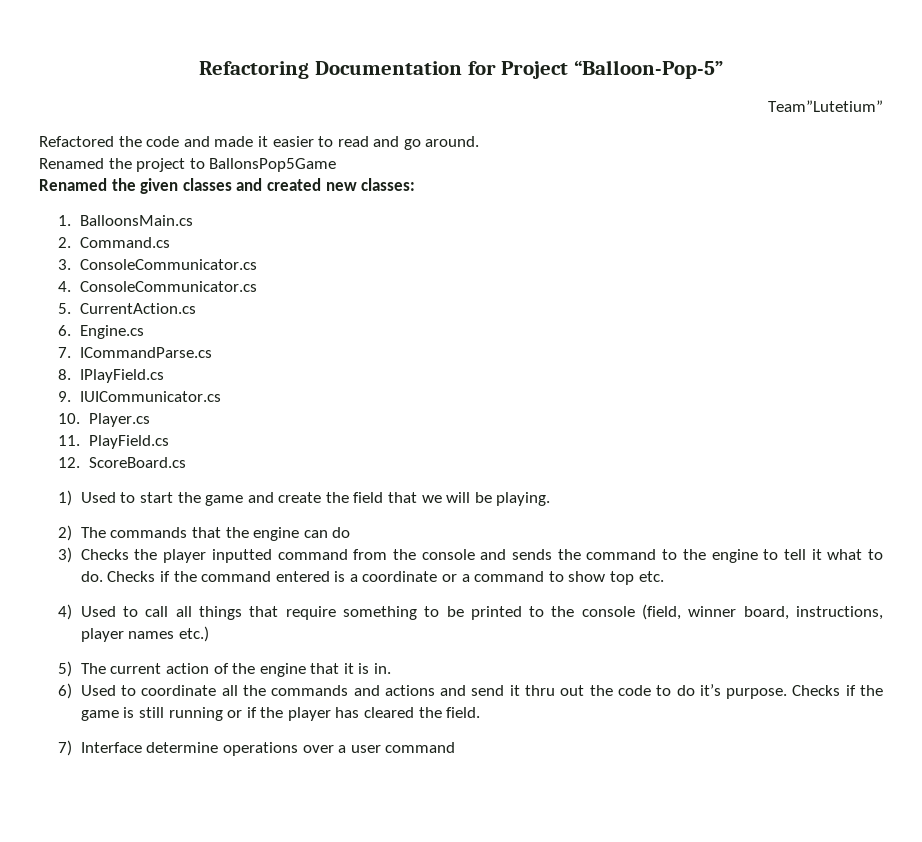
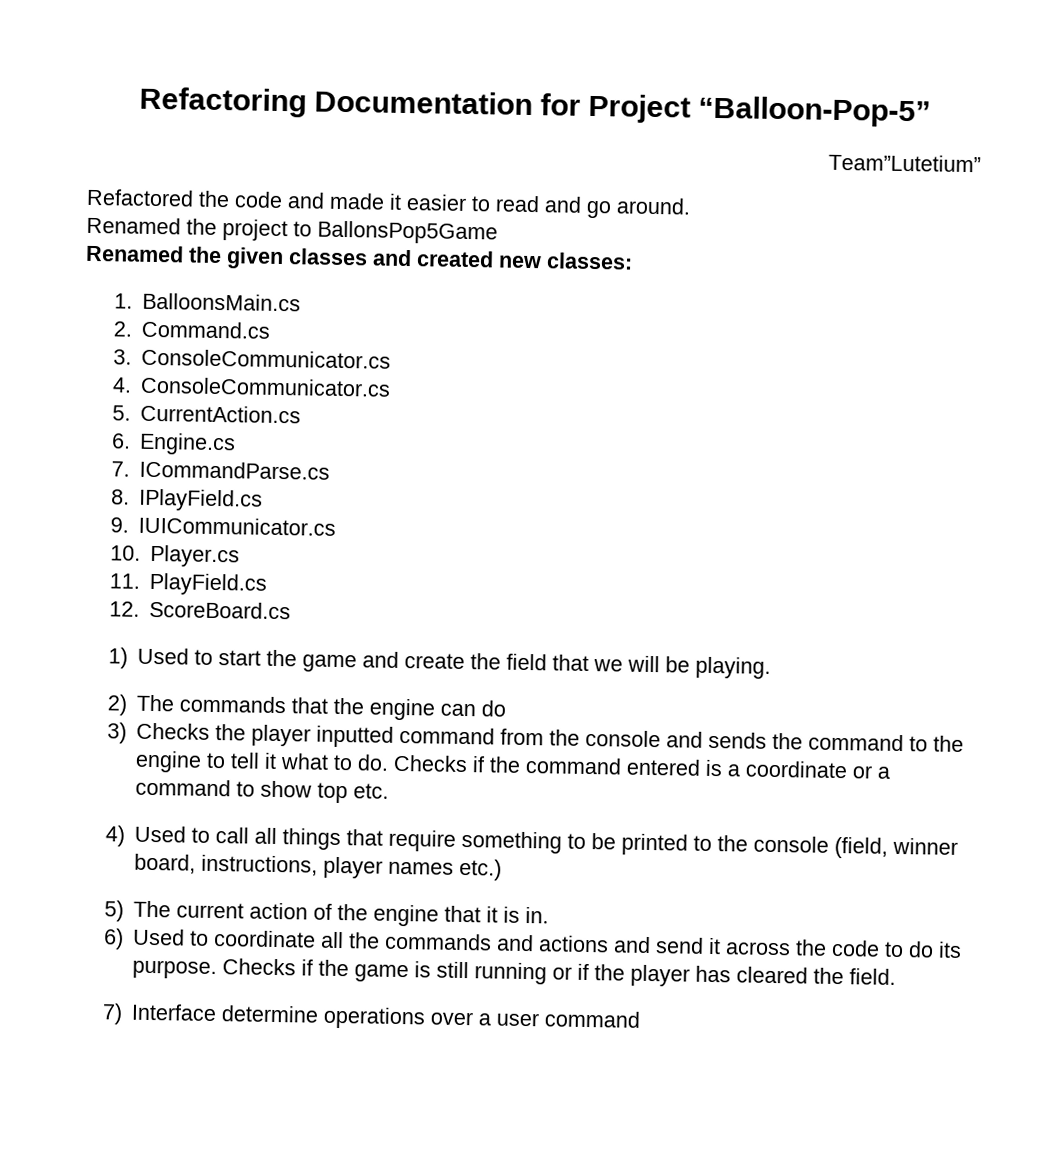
- 6) Used to coordinate all the commands and actions and send it thru out the code to do it’s purpose.
+ 6) Used to coordinate all the commands and actions and send it across the code to do its purpose.

